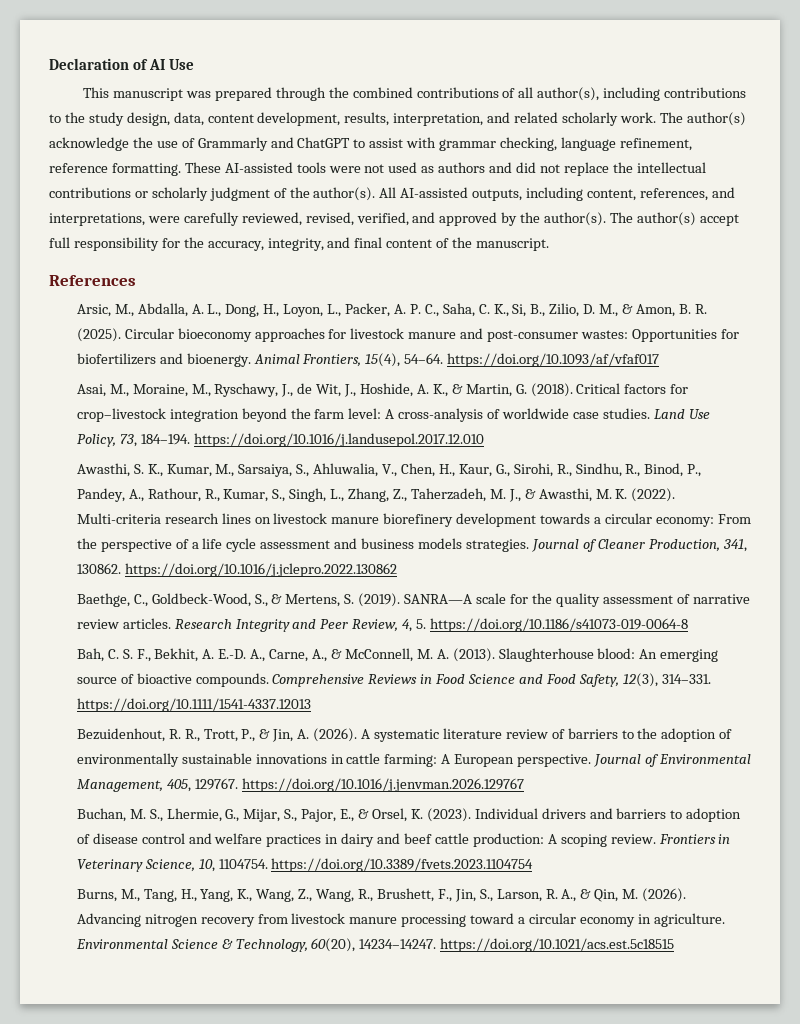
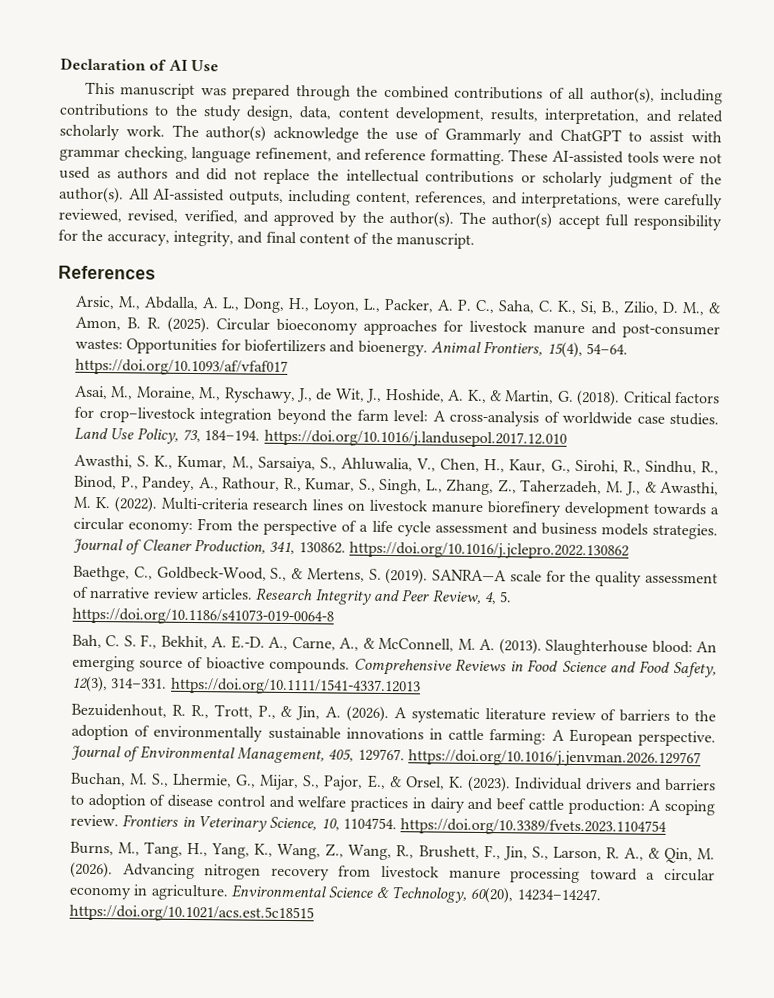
- The author(s) acknowledge the use of Grammarly and ChatGPT to assist with grammar checking, language refinement, reference formatting.
+ The author(s) acknowledge the use of Grammarly and ChatGPT to assist with grammar checking, language refinement, and reference formatting.

